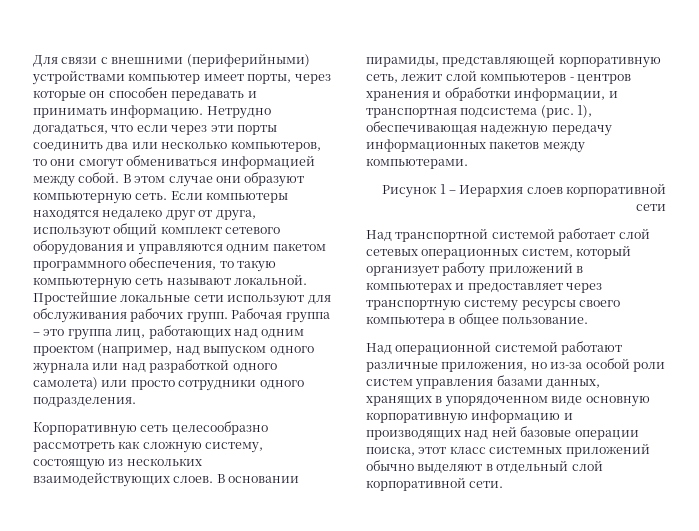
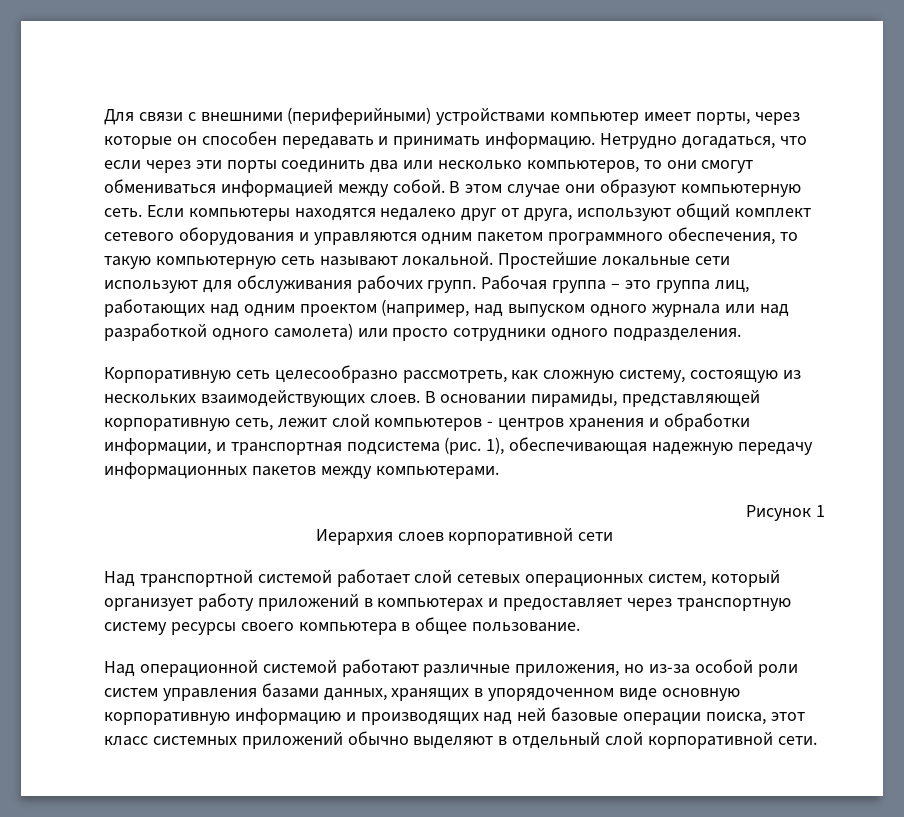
- Корпоративную сеть целесообразно рассмотреть как сложную систему, состоящую из нескольких взаимодействующих слоев.
+ Корпоративную сеть целесообразно рассмотреть, как сложную систему, состоящую из нескольких взаимодействующих слоев.
- Рисунок 1 – Иерархия слоев корпоративной сети
+ Рисунок 1
+ Иерархия слоев корпоративной сети

